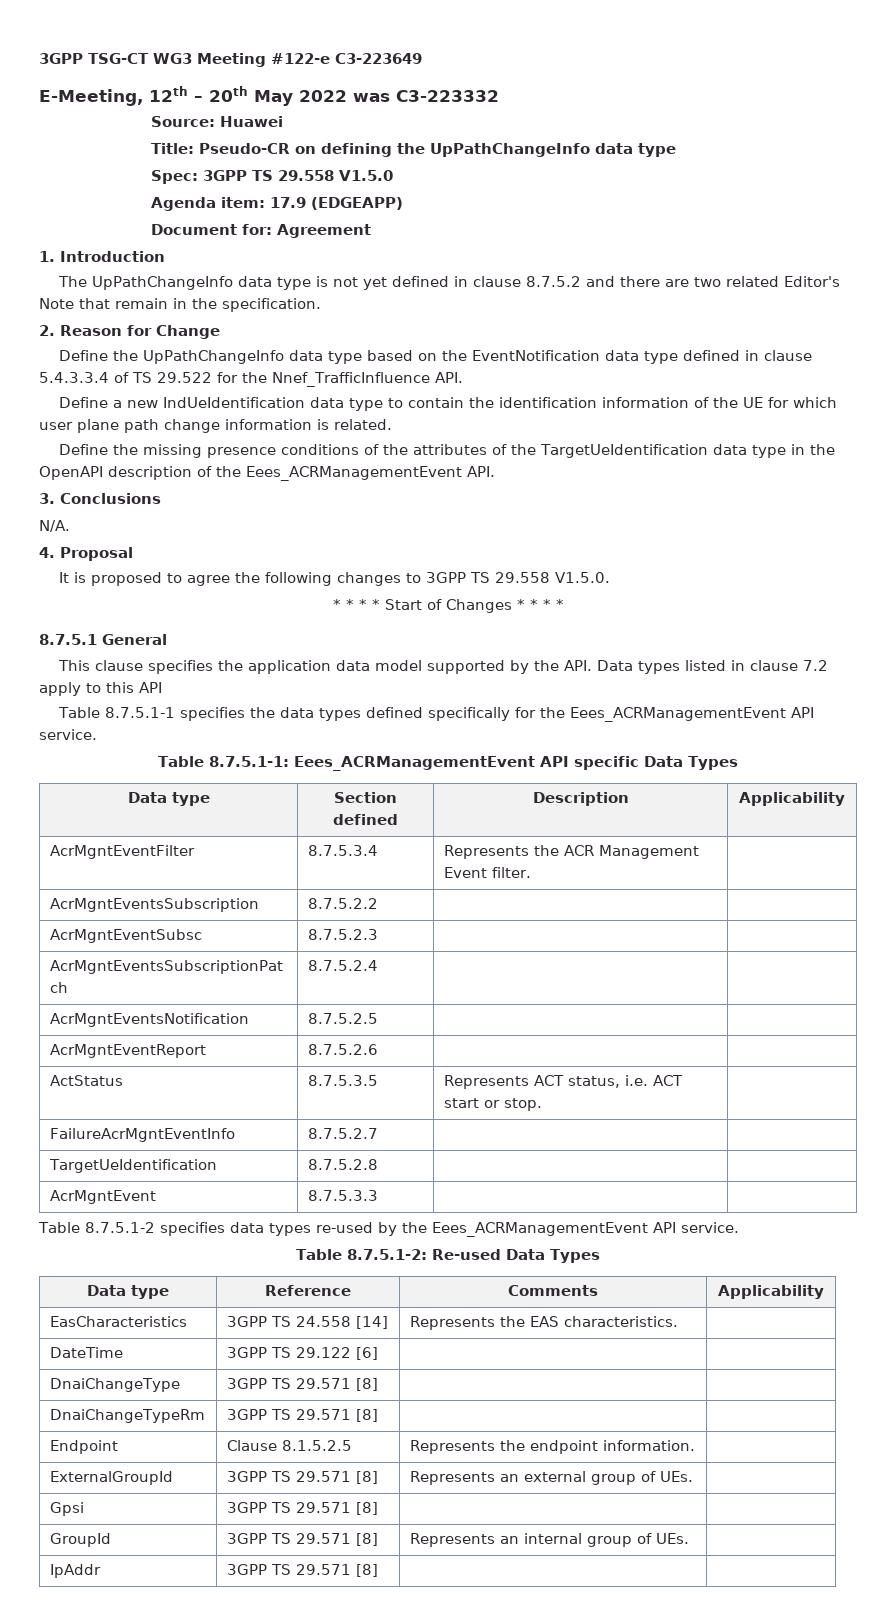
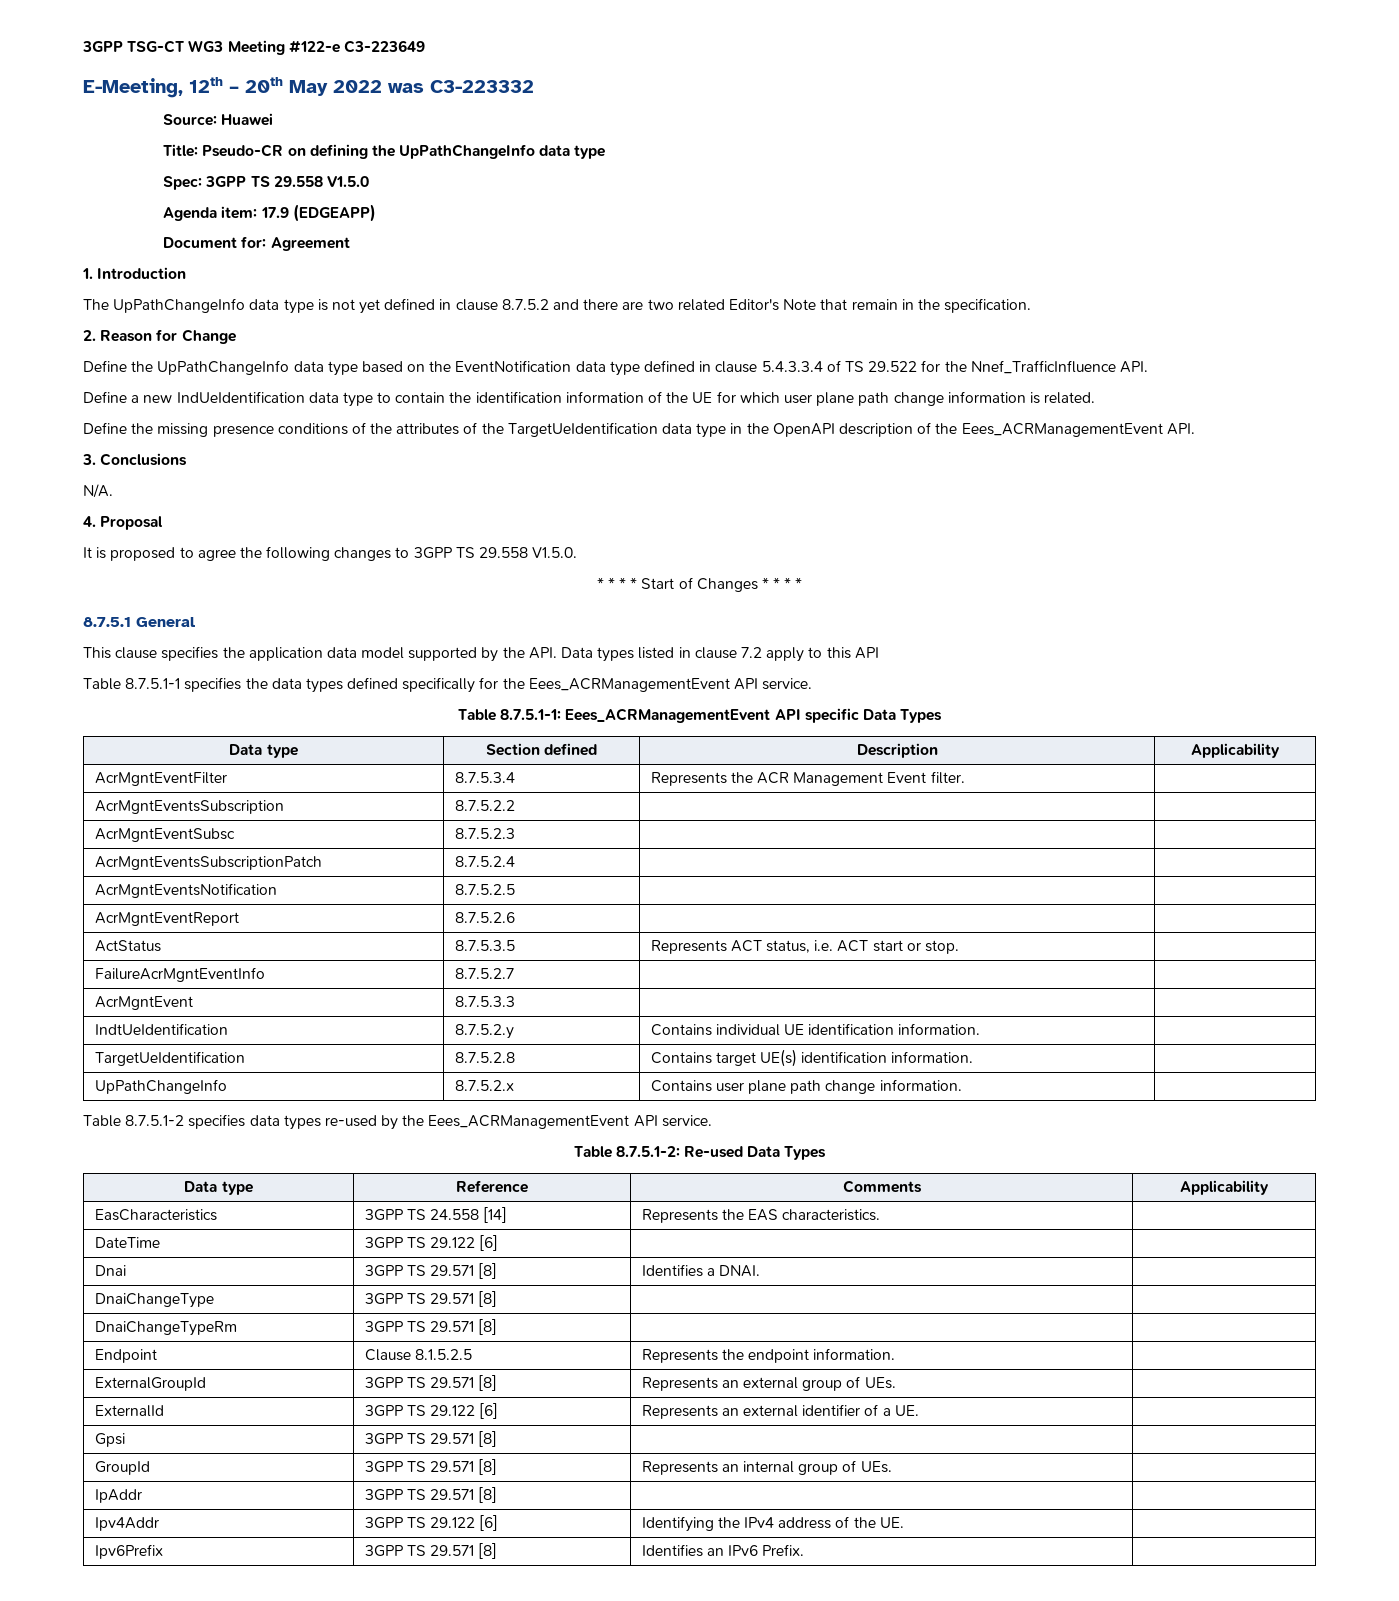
- TargetUeIdentification | 8.7.5.2.8 | |
  AcrMgntEvent | 8.7.5.3.3 | |
+ IndtUeIdentification | 8.7.5.2.y | Contains individual UE identification information. |
+ TargetUeIdentification | 8.7.5.2.8 | Contains target UE(s) identification information. |
+ UpPathChangeInfo | 8.7.5.2.x | Contains user plane path change information. |
+ Dnai | 3GPP TS 29.571 [8] | Identifies a DNAI. |
+ ExternalId | 3GPP TS 29.122 [6] | Represents an external identifier of a UE. |
+ Ipv4Addr | 3GPP TS 29.122 [6] | Identifying the IPv4 address of the UE. |
+ Ipv6Prefix | 3GPP TS 29.571 [8] | Identifies an IPv6 Prefix. |

